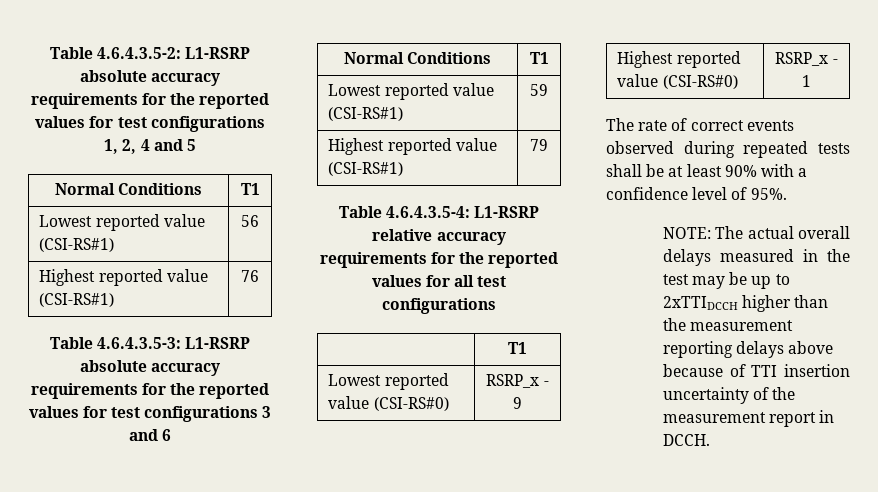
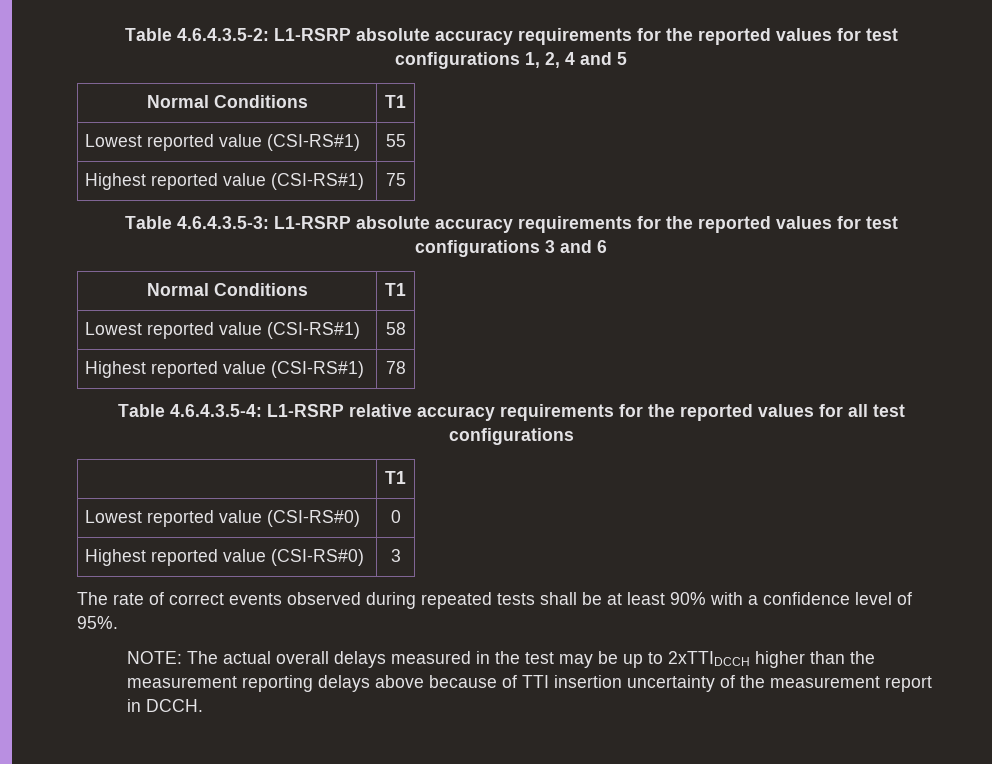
- Lowest reported value (CSI-RS#1) | 56
- Highest reported value (CSI-RS#1) | 76
+ Lowest reported value (CSI-RS#1) | 55
+ Highest reported value (CSI-RS#1) | 75
- Lowest reported value (CSI-RS#1) | 59
- Highest reported value (CSI-RS#1) | 79
+ Lowest reported value (CSI-RS#1) | 58
+ Highest reported value (CSI-RS#1) | 78
- Lowest reported value (CSI-RS#0) | RSRP_x - 9
+ Lowest reported value (CSI-RS#0) | 0
- Highest reported value (CSI-RS#0) | RSRP_x - 1
+ Highest reported value (CSI-RS#0) | 3

